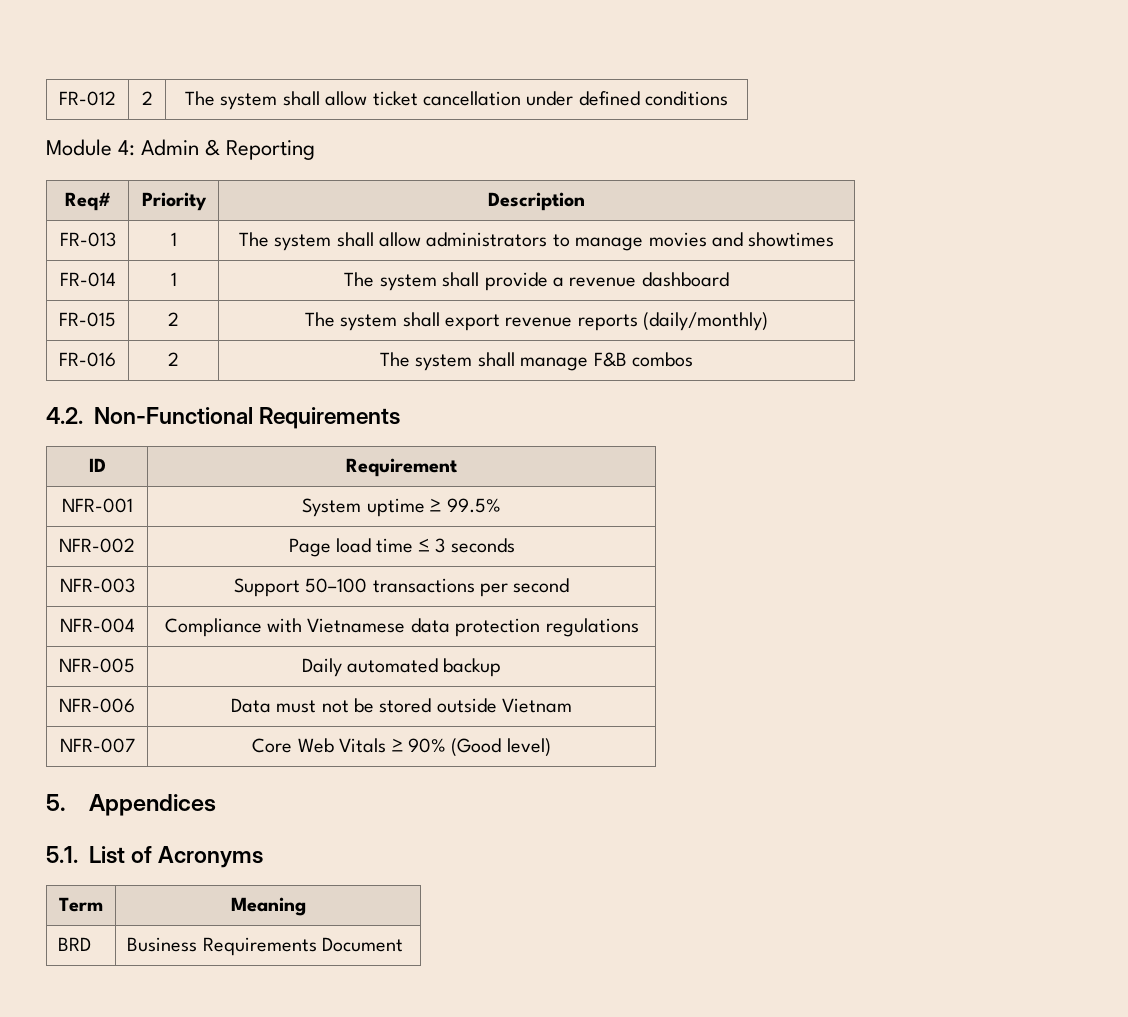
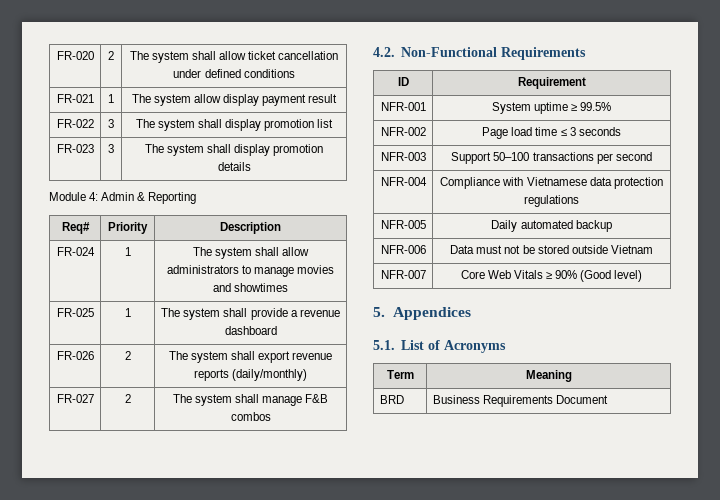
- FR-012 | 2 | The system shall allow ticket cancellation under defined conditions
+ FR-020 | 2 | The system shall allow ticket cancellation under defined conditions
+ FR-021 | 1 | The system allow display payment result
+ FR-022 | 3 | The system shall display promotion list
+ FR-023 | 3 | The system shall display promotion details
- FR-013 | 1 | The system shall allow administrators to manage movies and showtimes
+ FR-024 | 1 | The system shall allow administrators to manage movies and showtimes
- FR-014 | 1 | The system shall provide a revenue dashboard
+ FR-025 | 1 | The system shall provide a revenue dashboard
- FR-015 | 2 | The system shall export revenue reports (daily/monthly)
+ FR-026 | 2 | The system shall export revenue reports (daily/monthly)
- FR-016 | 2 | The system shall manage F&B combos
+ FR-027 | 2 | The system shall manage F&B combos

